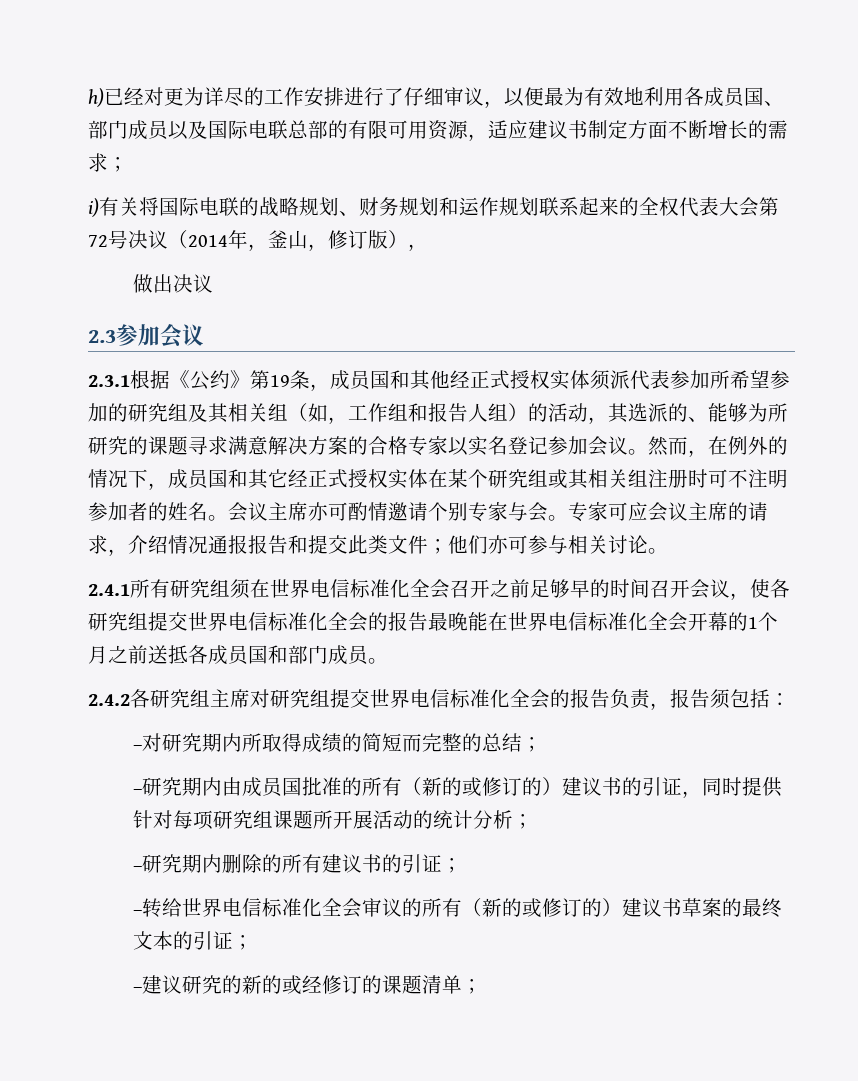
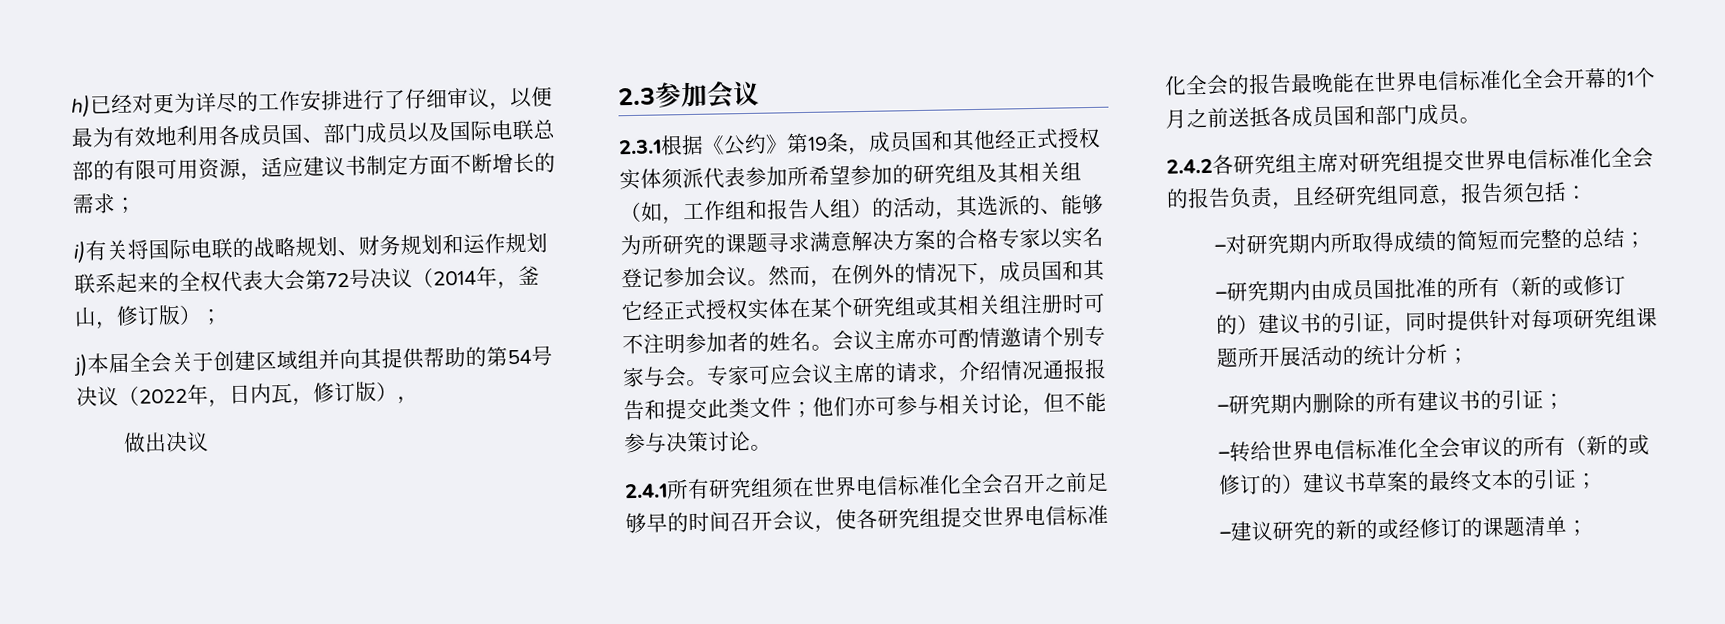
- i)有关将国际电联的战略规划、财务规划和运作规划联系起来的全权代表大会第72号决议（2014年，釜山，修订版），
+ i)有关将国际电联的战略规划、财务规划和运作规划联系起来的全权代表大会第72号决议（2014年，釜山，修订版）；
+ j)本届全会关于创建区域组并向其提供帮助的第54号决议（2022年，日内瓦，修订版），
- 专家可应会议主席的请求，介绍情况通报报告和提交此类文件；他们亦可参与相关讨论。
+ 专家可应会议主席的请求，介绍情况通报报告和提交此类文件；他们亦可参与相关讨论，但不能参与决策讨论。
- 2.4.2各研究组主席对研究组提交世界电信标准化全会的报告负责，报告须包括：
+ 2.4.2各研究组主席对研究组提交世界电信标准化全会的报告负责，且经研究组同意，报告须包括：

